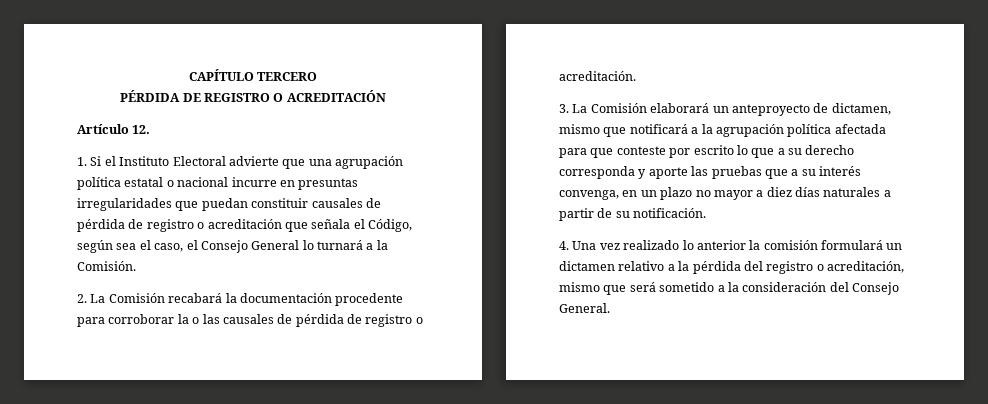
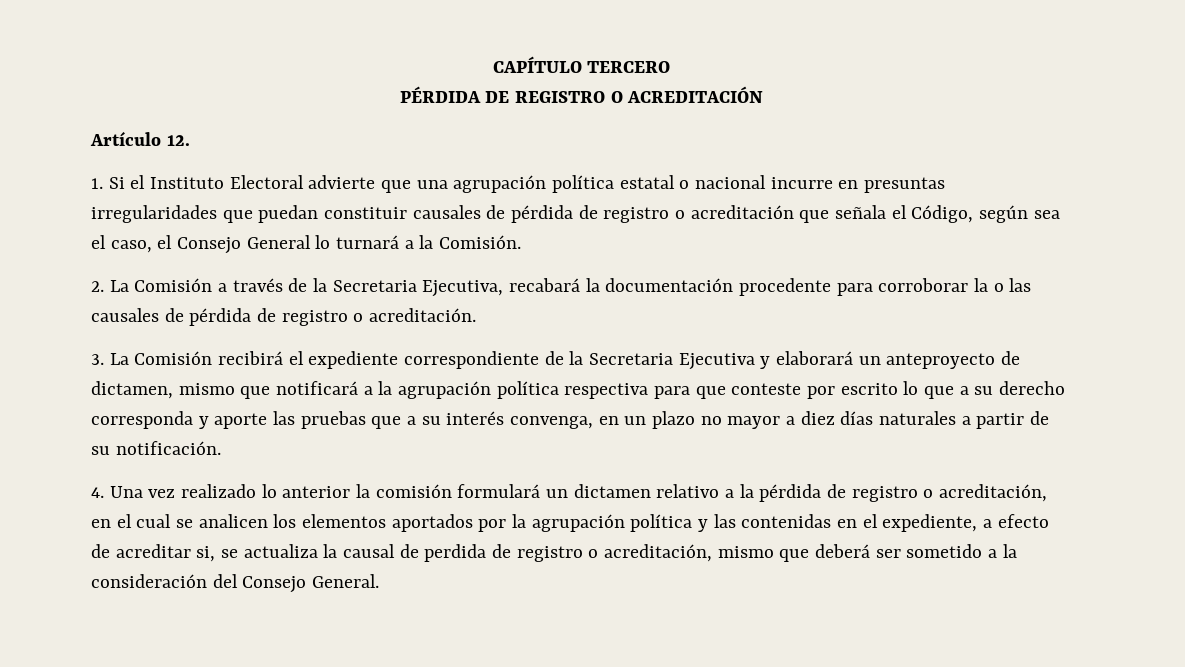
- 2. La Comisión recabará la documentación procedente para corroborar la o las causales de pérdida de registro o acreditación.
+ 2. La Comisión a través de la Secretaria Ejecutiva, recabará la documentación procedente para corroborar la o las causales de pérdida de registro o acreditación.
- 3. La Comisión elaborará un anteproyecto de dictamen, mismo que notificará a la agrupación política afectada para que conteste por escrito lo que a su derecho corresponda y aporte las pruebas que a su interés convenga, en un plazo no mayor a diez días naturales a partir de su notificación.
+ 3. La Comisión recibirá el expediente correspondiente de la Secretaria Ejecutiva y elaborará un anteproyecto de dictamen, mismo que notificará a la agrupación política respectiva para que conteste por escrito lo que a su derecho corresponda y aporte las pruebas que a su interés convenga, en un plazo no mayor a diez días naturales a partir de su notificación.
- 4. Una vez realizado lo anterior la comisión formulará un dictamen relativo a la pérdida del registro o acreditación, mismo que será sometido a la consideración del Consejo General.
+ 4. Una vez realizado lo anterior la comisión formulará un dictamen relativo a la pérdida de registro o acreditación, en el cual se analicen los elementos aportados por la agrupación política y las contenidas en el expediente, a efecto de acreditar si, se actualiza la causal de perdida de registro o acreditación, mismo que deberá ser sometido a la consideración del Consejo General.

